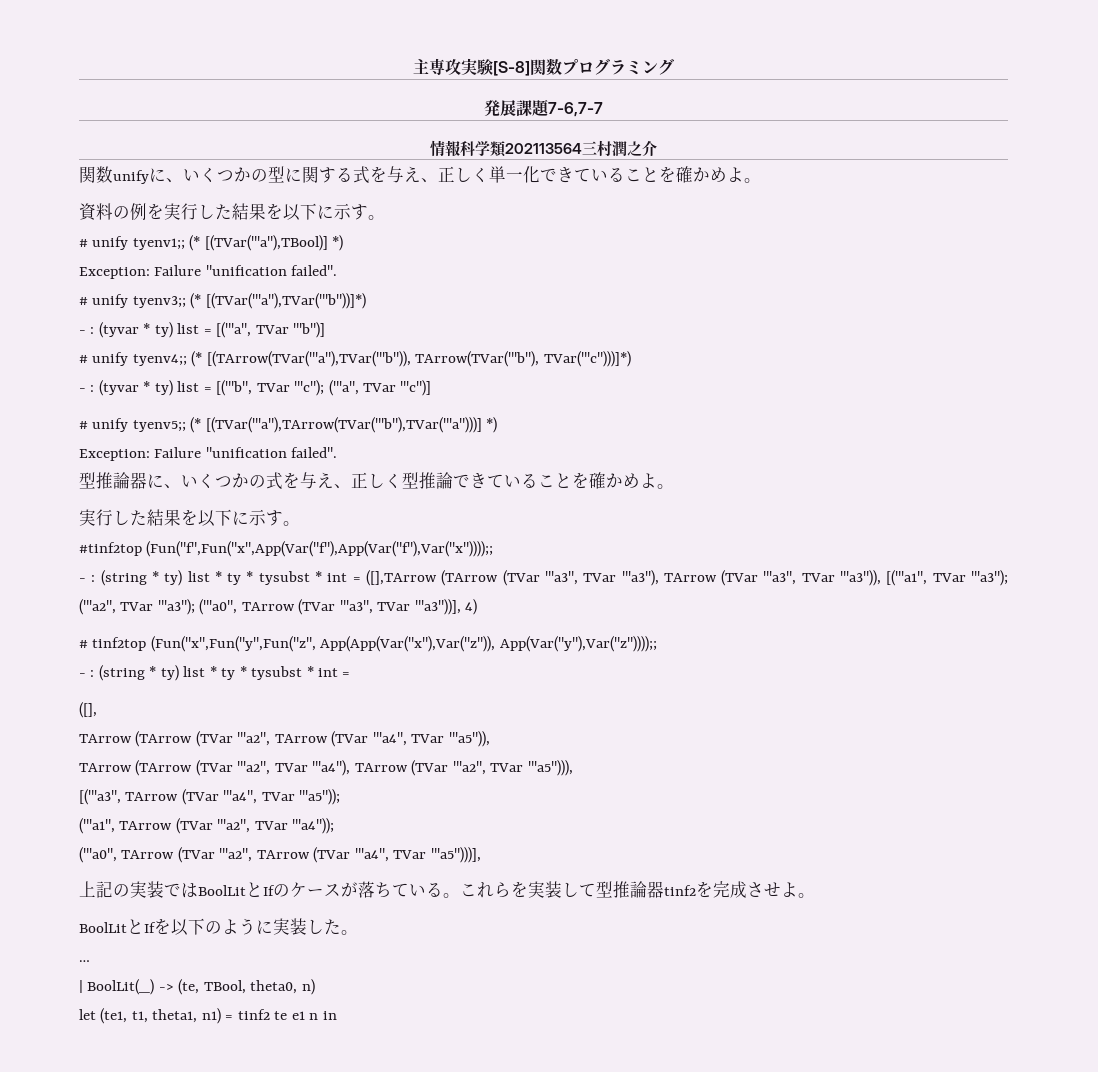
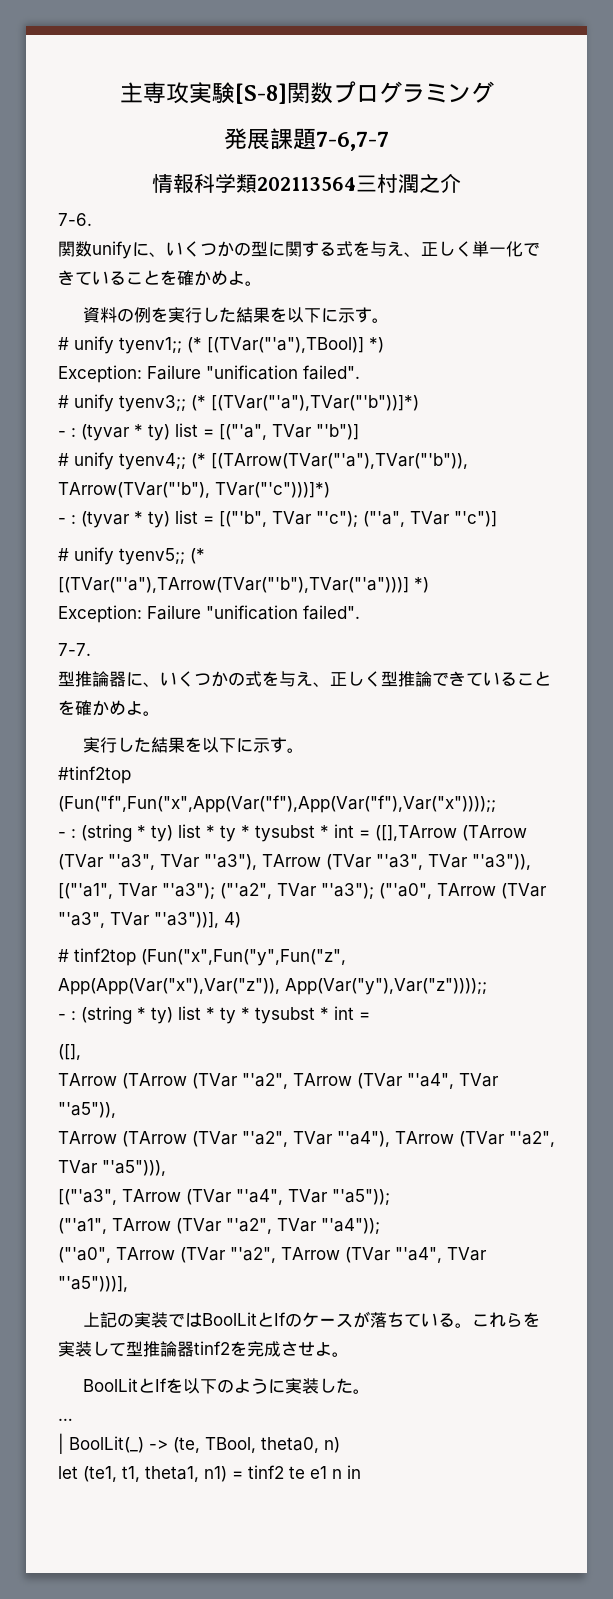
+ 7-6.
+ 7-7.

